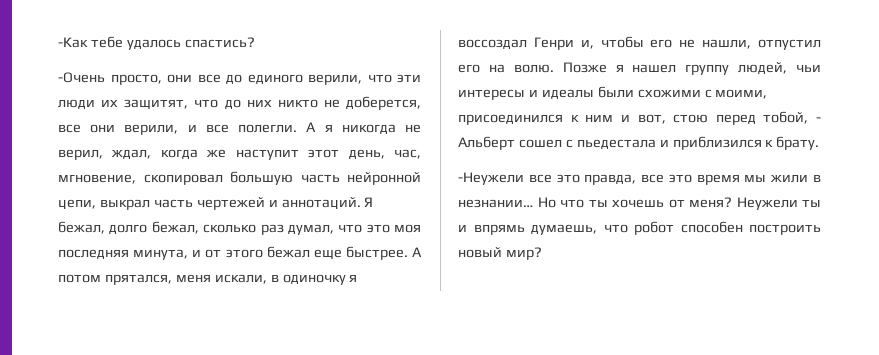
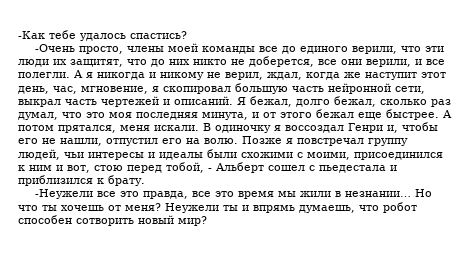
- -Очень просто, они все до единого верили, что эти люди их защитят, что до них никто не доберется, все они верили, и все полегли.
+ -Очень просто, члены моей команды все до единого верили, что эти люди их защитят, что до них никто не доберется, все они верили, и все полегли.
- А я никогда не верил, ждал, когда же наступит этот день, час, мгновение, скопировал большую часть нейронной цепи, выкрал часть чертежей и аннотаций.
+ А я никогда и никому не верил, ждал, когда же наступит этот день, час, мгновение, я скопировал большую часть нейронной сети, выкрал часть чертежей и описаний.
- А потом прятался, меня искали, в одиночку я воссоздал Генри и, чтобы его не нашли, отпустил его на волю.
+ А потом прятался, меня искали. В одиночку я воссоздал Генри и, чтобы его не нашли, отпустил его на волю.
- Позже я нашел группу людей, чьи интересы и идеалы были схожими с моими, присоединился к ним и вот, стою перед тобой, - Альберт сошел с пьедестала и приблизился к брату.
+ Позже я повстречал группу людей, чьи интересы и идеалы были схожими с моими, присоединился к ним и вот, стою перед тобой, - Альберт сошел с пьедестала и приблизился к брату.
- Неужели ты и впрямь думаешь, что робот способен построить новый мир?
+ Неужели ты и впрямь думаешь, что робот способен сотворить новый мир?

